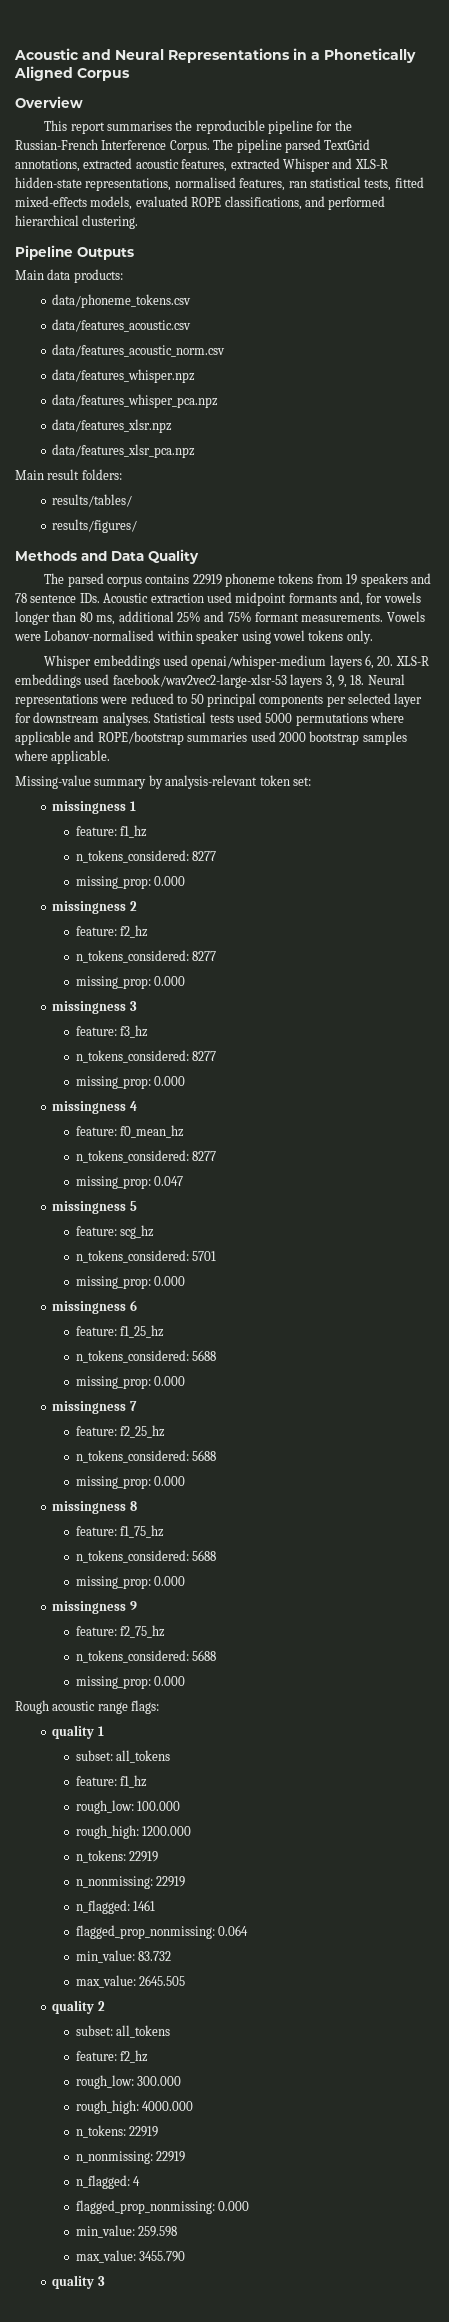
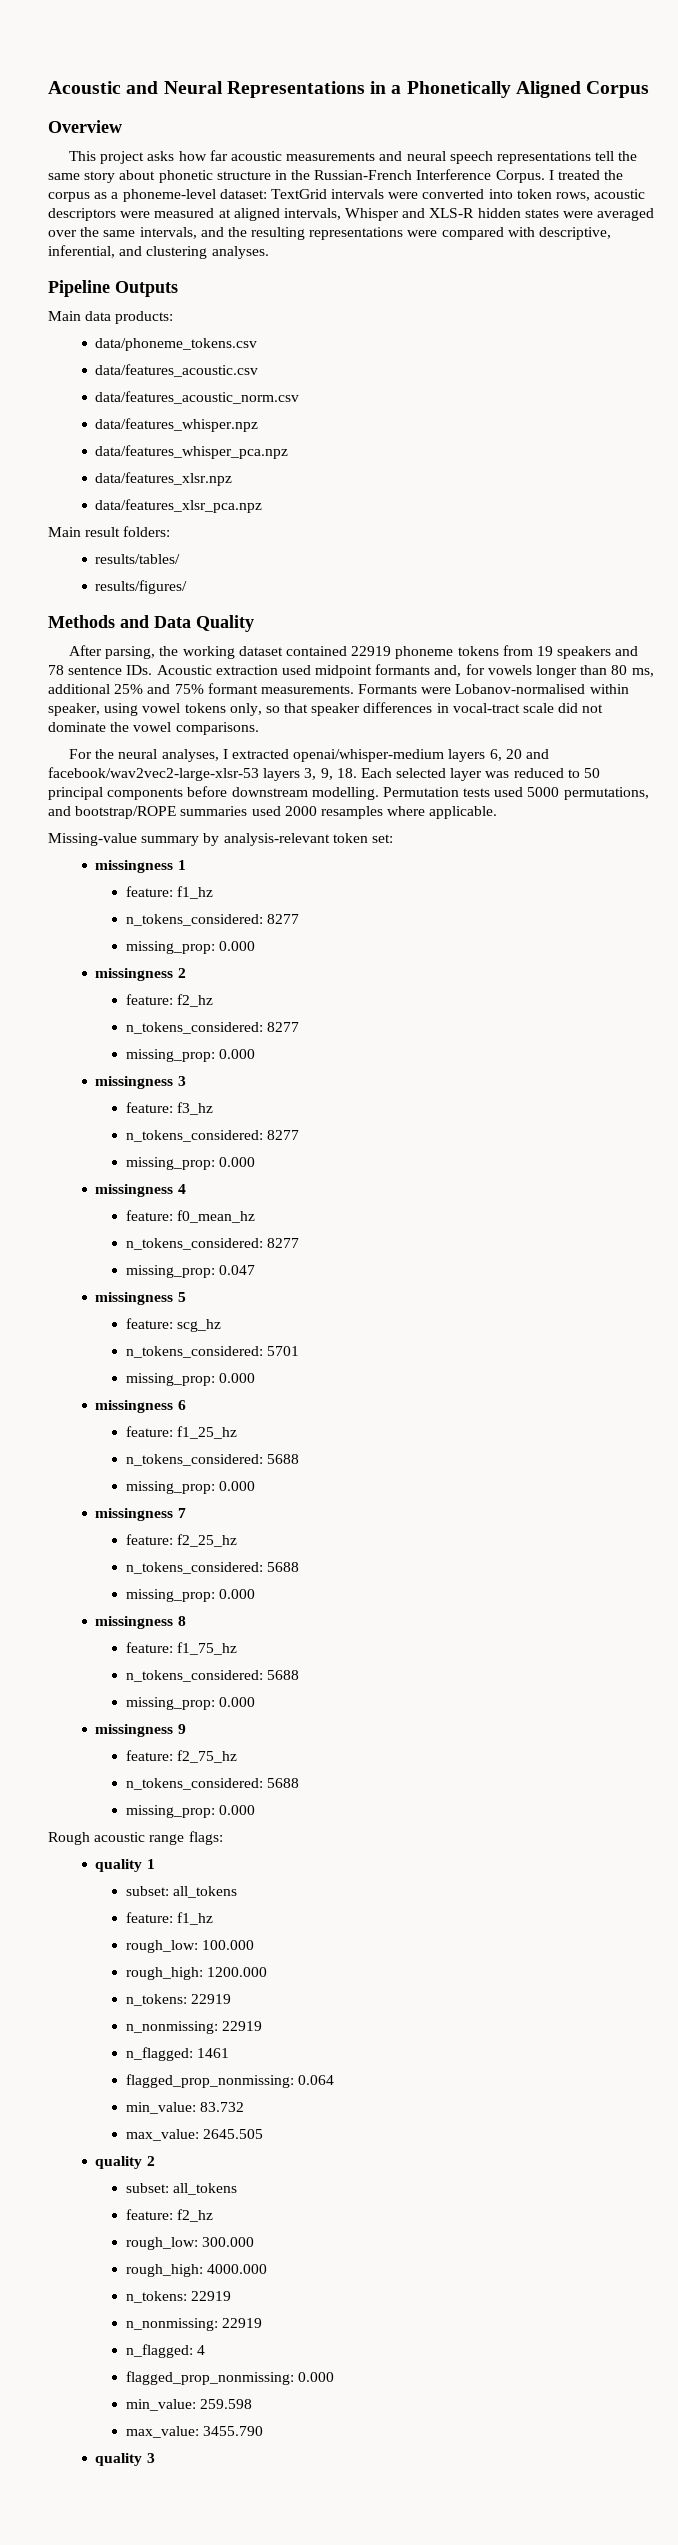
- This report summarises the reproducible pipeline for the Russian-French Interference Corpus. The pipeline parsed TextGrid annotations, extracted acoustic features, extracted Whisper and XLS-R hidden-state representations, normalised features, ran statistical tests, fitted mixed-effects models, evaluated ROPE classifications, and performed hierarchical clustering.
+ This project asks how far acoustic measurements and neural speech representations tell the same story about phonetic structure in the Russian-French Interference Corpus. I treated the corpus as a phoneme-level dataset: TextGrid intervals were converted into token rows, acoustic descriptors were measured at aligned intervals, Whisper and XLS-R hidden states were averaged over the same intervals, and the resulting representations were compared with descriptive, inferential, and clustering analyses.
- The parsed corpus contains 22919 phoneme tokens from 19 speakers and 78 sentence IDs. Acoustic extraction used midpoint formants and, for vowels longer than 80 ms, additional 25% and 75% formant measurements.
+ After parsing, the working dataset contained 22919 phoneme tokens from 19 speakers and 78 sentence IDs. Acoustic extraction used midpoint formants and, for vowels longer than 80 ms, additional 25% and 75% formant measurements.
- Vowels were Lobanov-normalised within speaker using vowel tokens only.
- Whisper embeddings used openai/whisper-medium layers 6, 20. XLS-R embeddings used facebook/wav2vec2-large-xlsr-53 layers 3, 9, 18. Neural representations were reduced to 50 principal components per selected layer for downstream analyses. Statistical tests used 5000 permutations where applicable and ROPE/bootstrap summaries used 2000 bootstrap samples where applicable.
+ Formants were Lobanov-normalised within speaker, using vowel tokens only, so that speaker differences in vocal-tract scale did not dominate the vowel comparisons.
+ For the neural analyses, I extracted openai/whisper-medium layers 6, 20 and facebook/wav2vec2-large-xlsr-53 layers 3, 9, 18. Each selected layer was reduced to 50 principal components before downstream modelling. Permutation tests used 5000 permutations, and bootstrap/ROPE summaries used 2000 resamples where applicable.

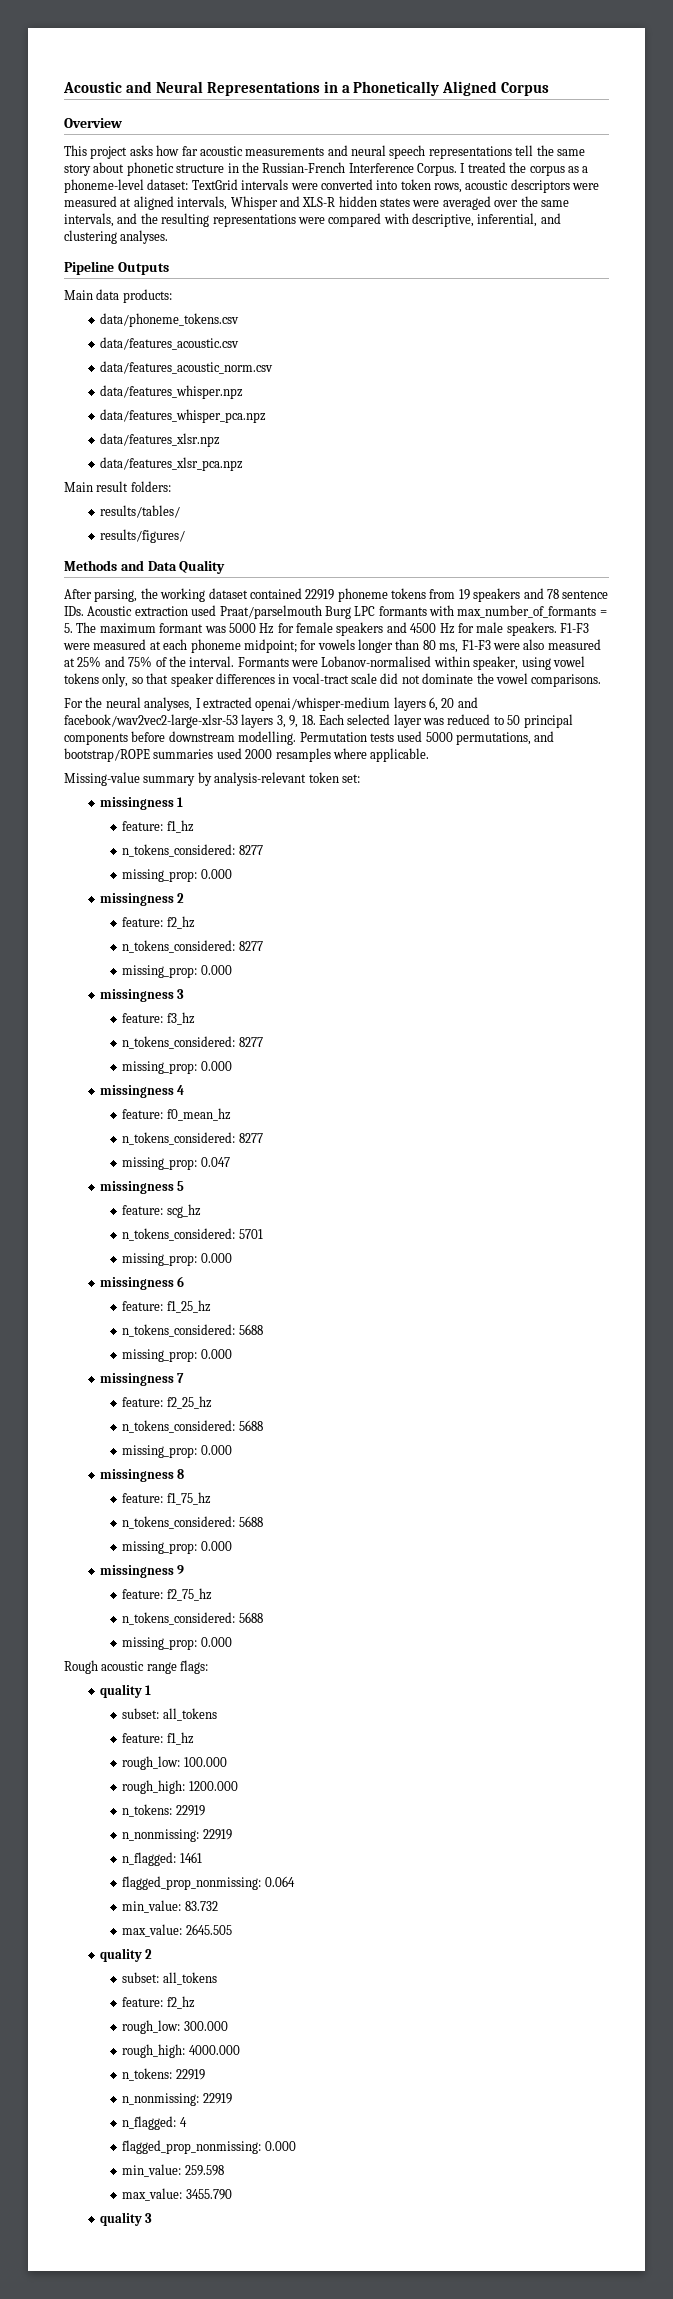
- After parsing, the working dataset contained 22919 phoneme tokens from 19 speakers and 78 sentence IDs. Acoustic extraction used midpoint formants and, for vowels longer than 80 ms, additional 25% and 75% formant measurements.
+ After parsing, the working dataset contained 22919 phoneme tokens from 19 speakers and 78 sentence IDs. Acoustic extraction used Praat/parselmouth Burg LPC formants with max_number_of_formants = 5. The maximum formant was 5000 Hz for female speakers and 4500 Hz for male speakers. F1-F3 were measured at each phoneme midpoint; for vowels longer than 80 ms, F1-F3 were also measured at 25% and 75% of the interval.

